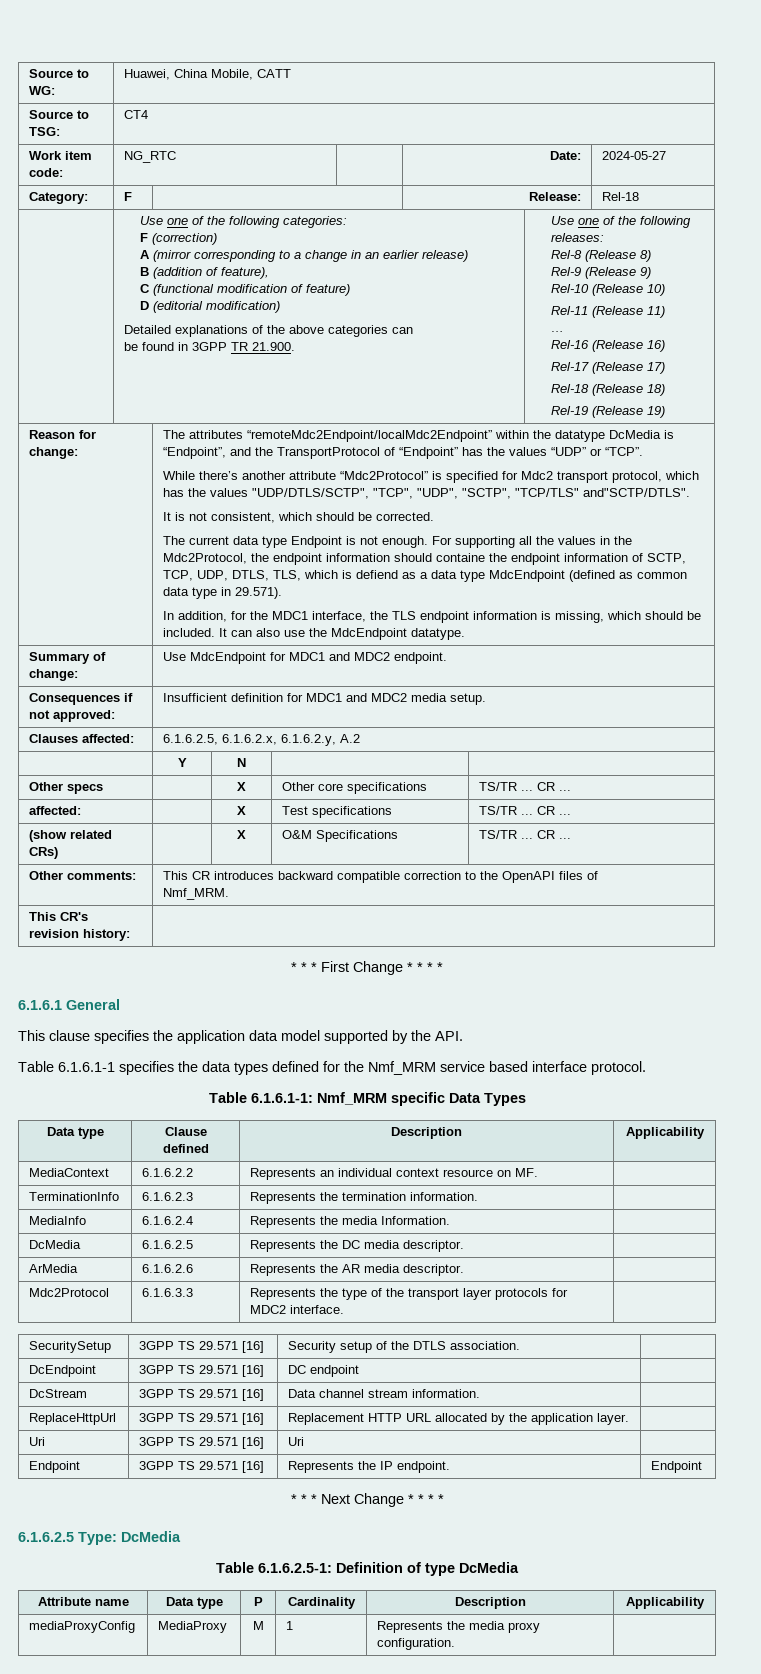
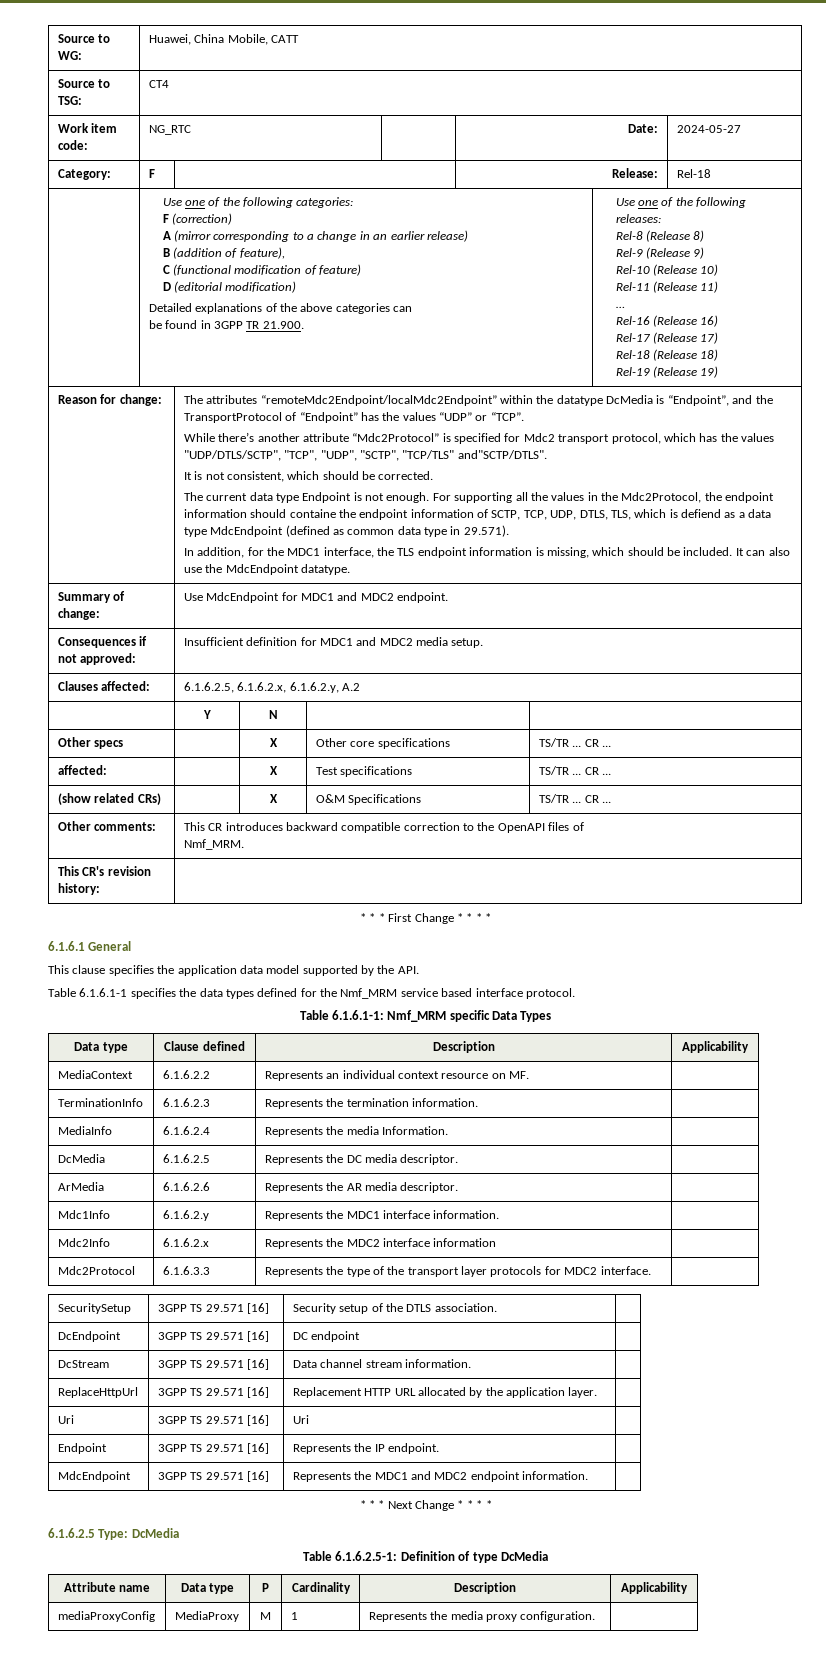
+ Mdc1Info | 6.1.6.2.y | Represents the MDC1 interface information. |
+ Mdc2Info | 6.1.6.2.x | Represents the MDC2 interface information |
- Endpoint | 3GPP TS 29.571 [16] | Represents the IP endpoint. | Endpoint
+ Endpoint | 3GPP TS 29.571 [16] | Represents the IP endpoint. |
+ MdcEndpoint | 3GPP TS 29.571 [16] | Represents the MDC1 and MDC2 endpoint information. |

